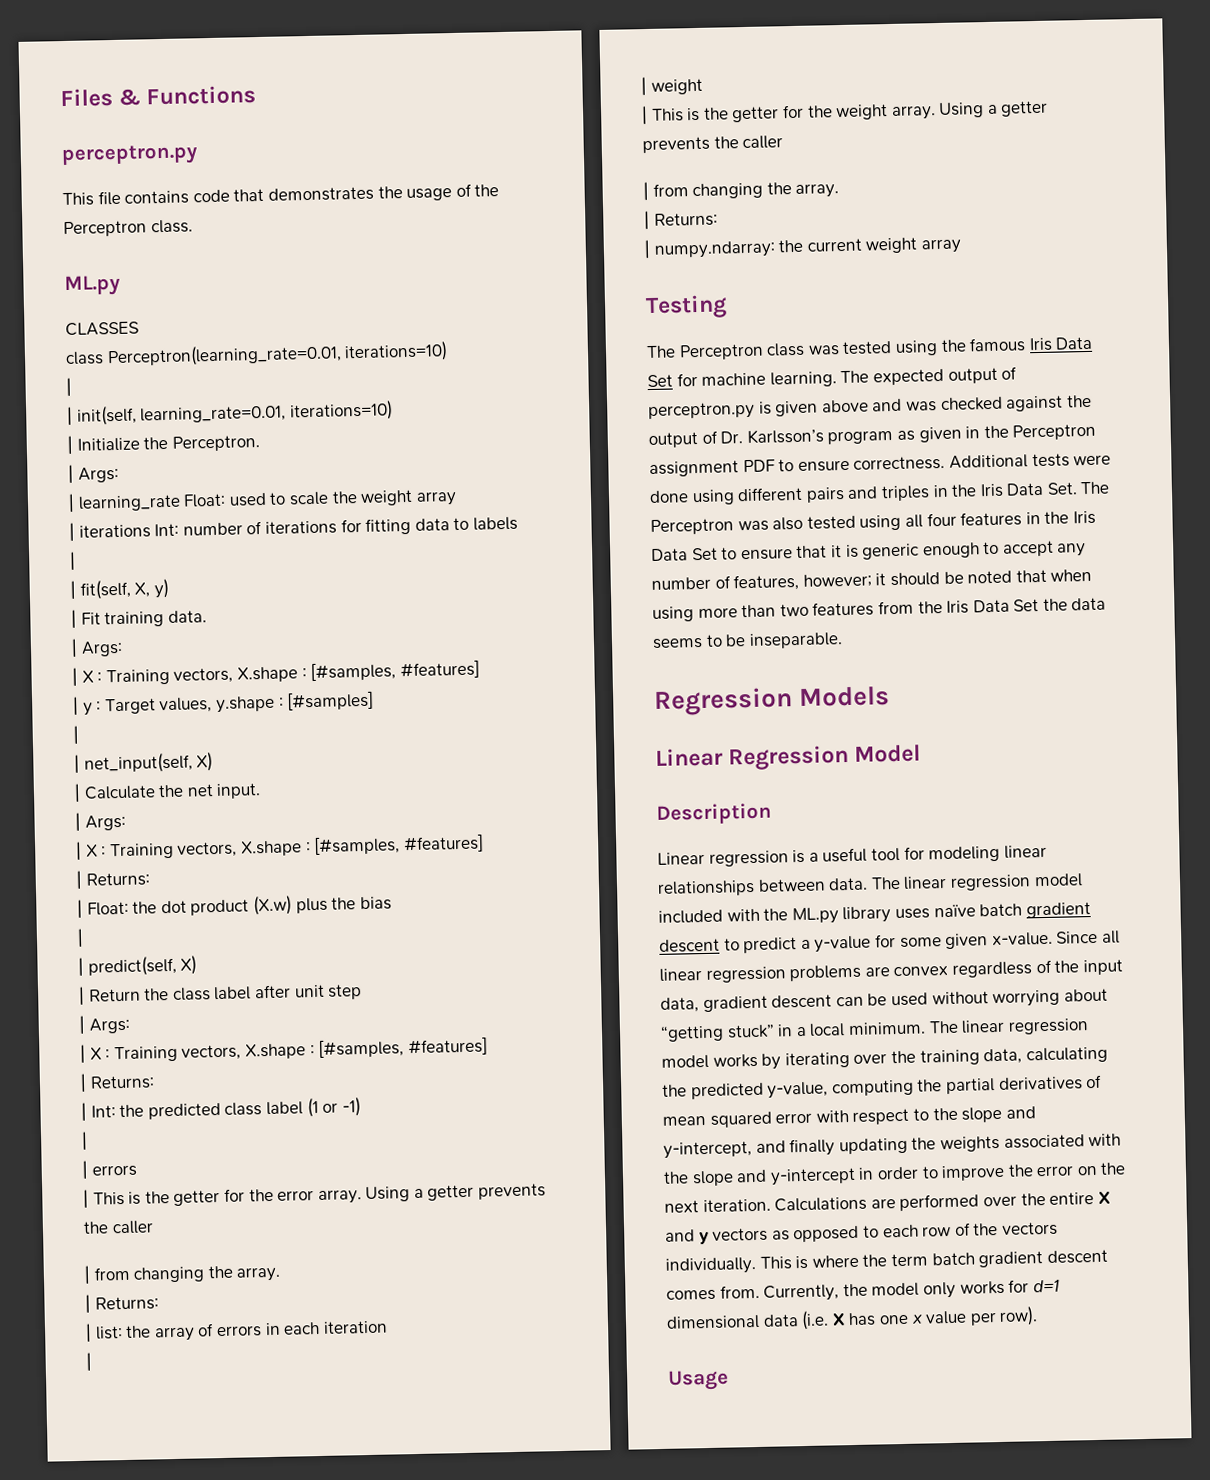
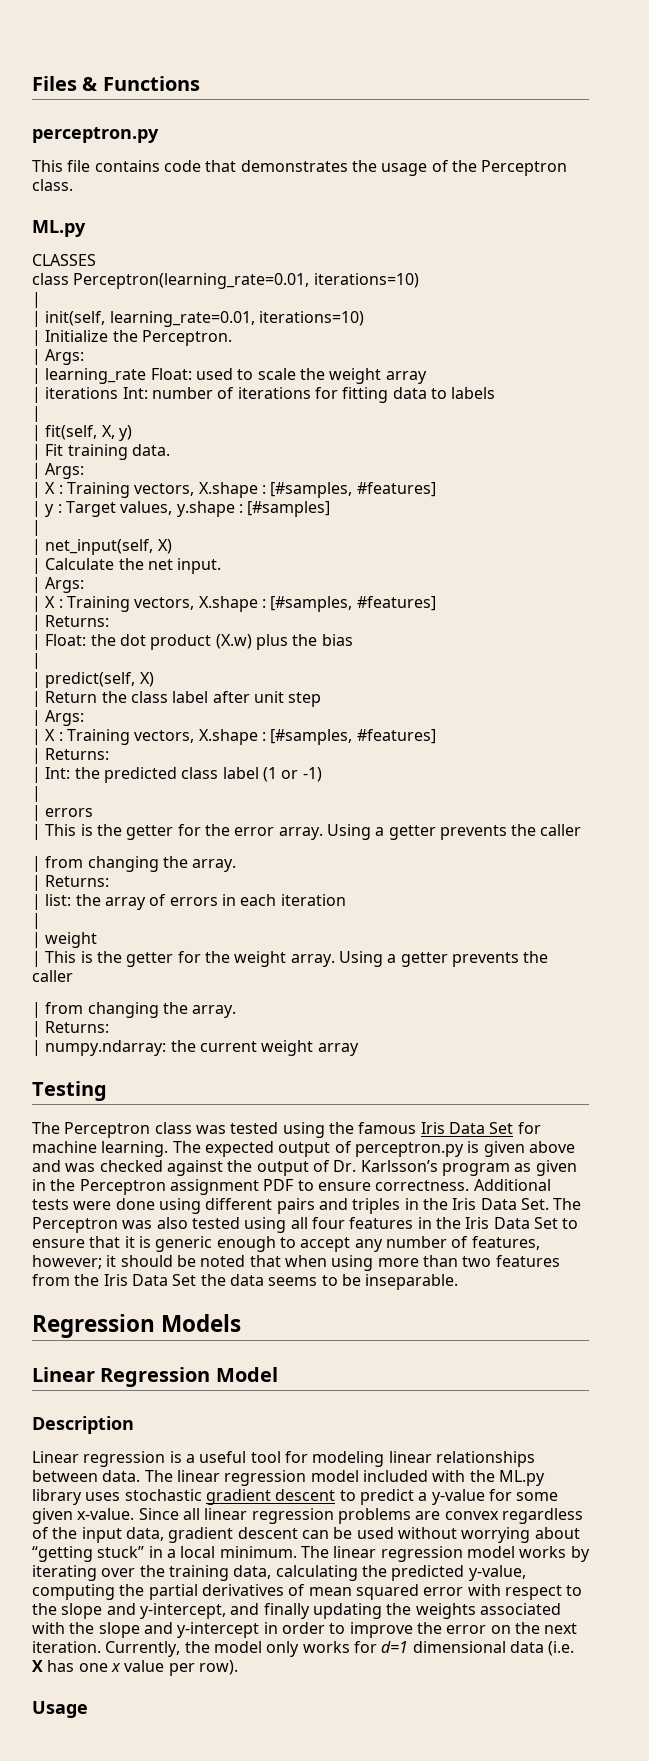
- The linear regression model included with the ML.py library uses naïve batch gradient descent to predict a y-value for some given x-value.
+ The linear regression model included with the ML.py library uses stochastic gradient descent to predict a y-value for some given x-value.
- Calculations are performed over the entire X and y vectors as opposed to each row of the vectors individually. This is where the term batch gradient descent comes from.

